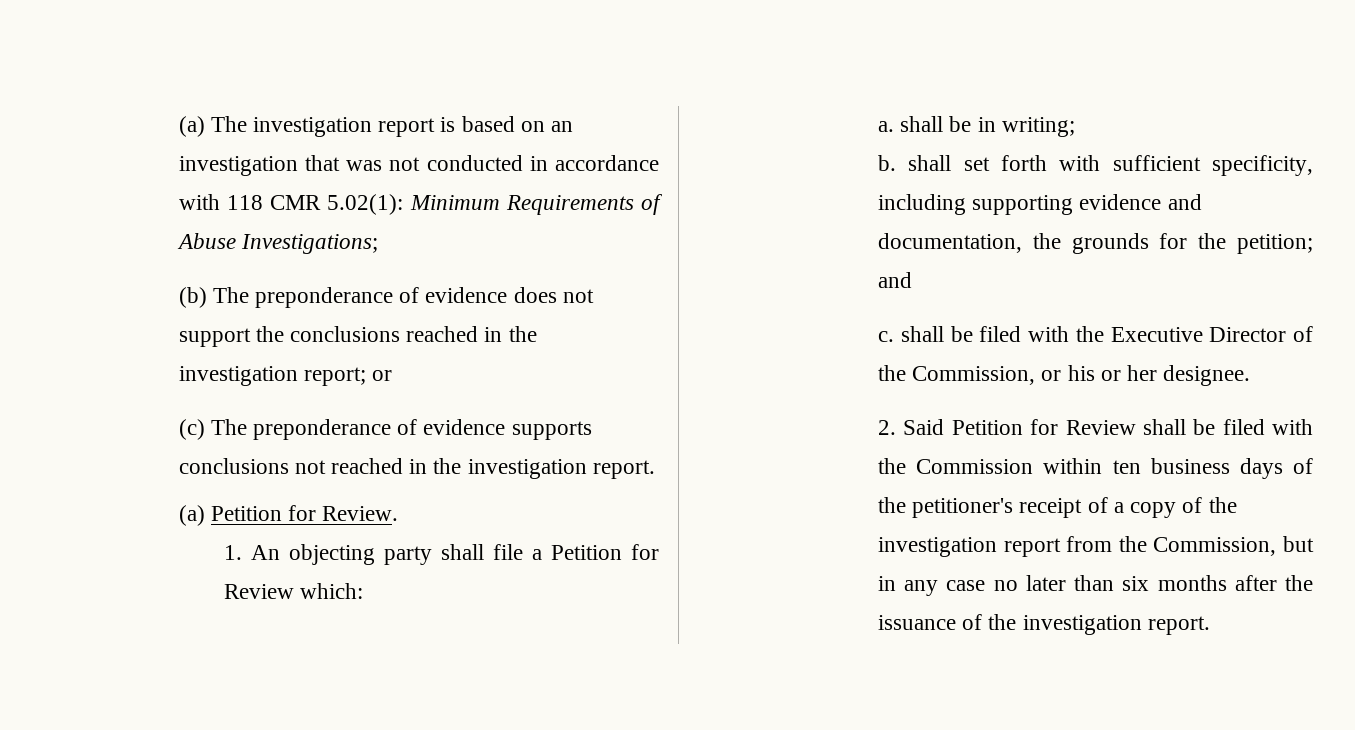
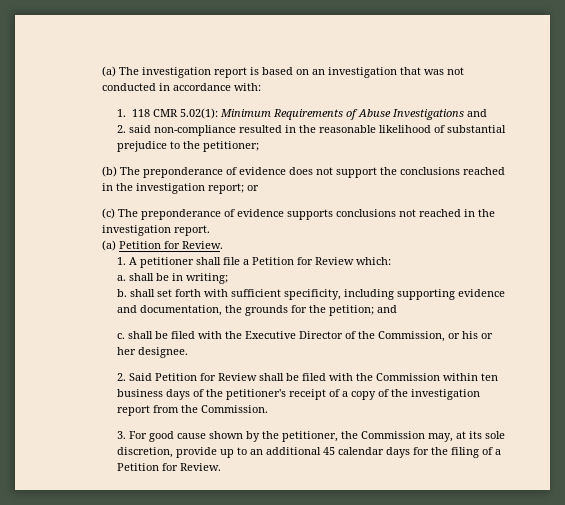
- (a) The investigation report is based on an investigation that was not conducted in accordance with 118 CMR 5.02(1): Minimum Requirements of Abuse Investigations;
+ (a) The investigation report is based on an investigation that was not conducted in accordance with:
+ 1. 118 CMR 5.02(1): Minimum Requirements of Abuse Investigations and
+ 2. said non-compliance resulted in the reasonable likelihood of substantial prejudice to the petitioner;
- 1. An objecting party shall file a Petition for Review which:
+ 1. A petitioner shall file a Petition for Review which:
- 2. Said Petition for Review shall be filed with the Commission within ten business days of the petitioner's receipt of a copy of the investigation report from the Commission, but in any case no later than six months after the issuance of the investigation report.
+ 2. Said Petition for Review shall be filed with the Commission within ten business days of the petitioner's receipt of a copy of the investigation report from the Commission.
+ 3. For good cause shown by the petitioner, the Commission may, at its sole discretion, provide up to an additional 45 calendar days for the filing of a Petition for Review.

